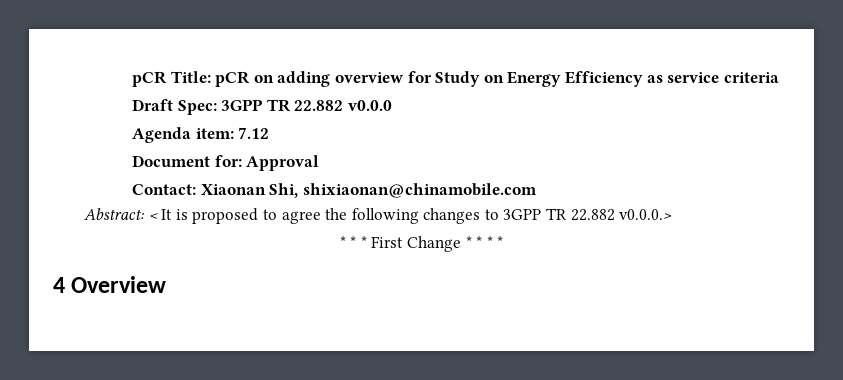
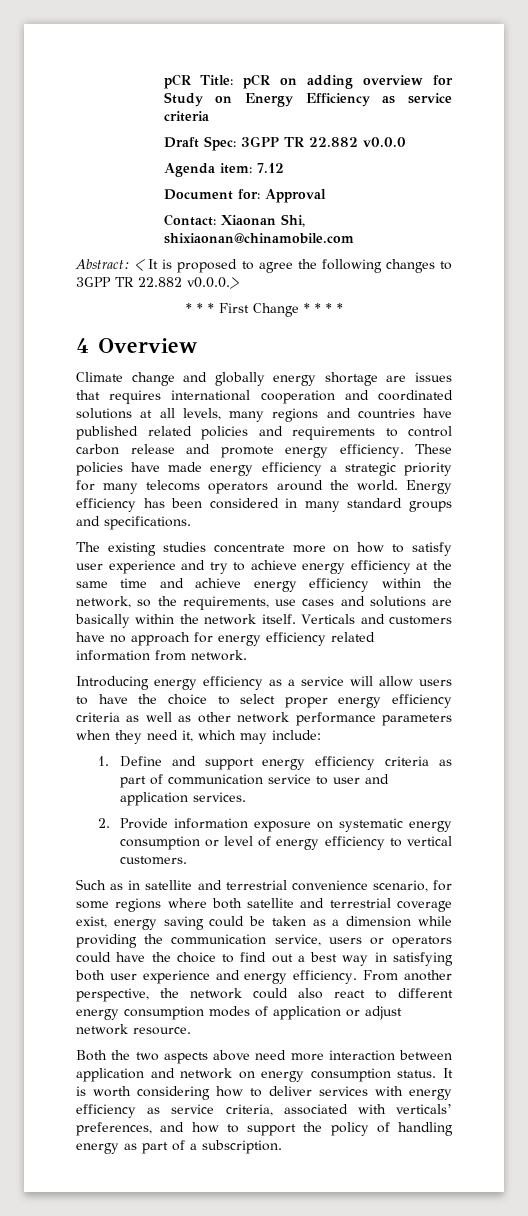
+ Climate change and globally energy shortage are issues that requires international cooperation and coordinated solutions at all levels, many regions and countries have published related policies and requirements to control carbon release and promote energy efficiency. These policies have made energy efficiency a strategic priority for many telecoms operators around the world. Energy efficiency has been considered in many standard groups and specifications.
+ The existing studies concentrate more on how to satisfy user experience and try to achieve energy efficiency at the same time and achieve energy efficiency within the network, so the requirements, use cases and solutions are basically within the network itself. Verticals and customers have no approach for energy efficiency related information from network.
+ Introducing energy efficiency as a service will allow users to have the choice to select proper energy efficiency criteria as well as other network performance parameters when they need it, which may include:
+ 1. Define and support energy efficiency criteria as part of communication service to user and application services.
+ 2. Provide information exposure on systematic energy consumption or level of energy efficiency to vertical customers.
+ Such as in satellite and terrestrial convenience scenario, for some regions where both satellite and terrestrial coverage exist, energy saving could be taken as a dimension while providing the communication service, users or operators could have the choice to find out a best way in satisfying both user experience and energy efficiency. From another perspective, the network could also react to different energy consumption modes of application or adjust network resource.
+ Both the two aspects above need more interaction between application and network on energy consumption status. It is worth considering how to deliver services with energy efficiency as service criteria, associated with verticals’ preferences, and how to support the policy of handling energy as part of a subscription.

